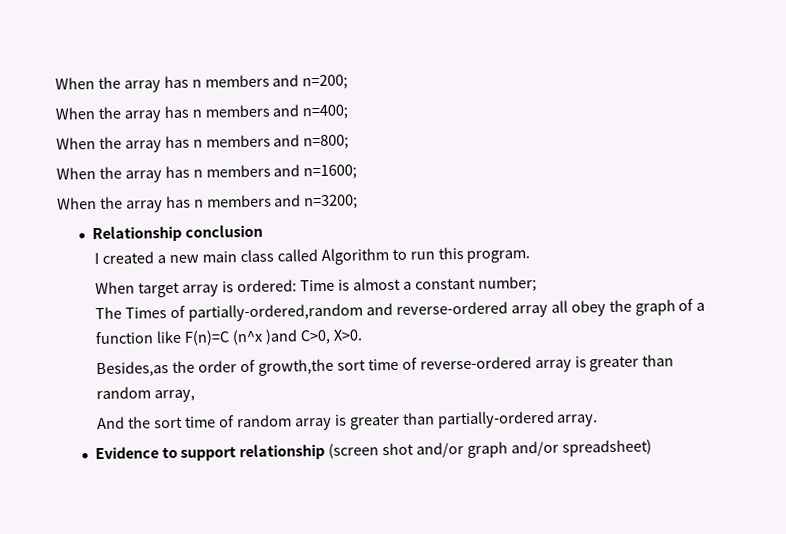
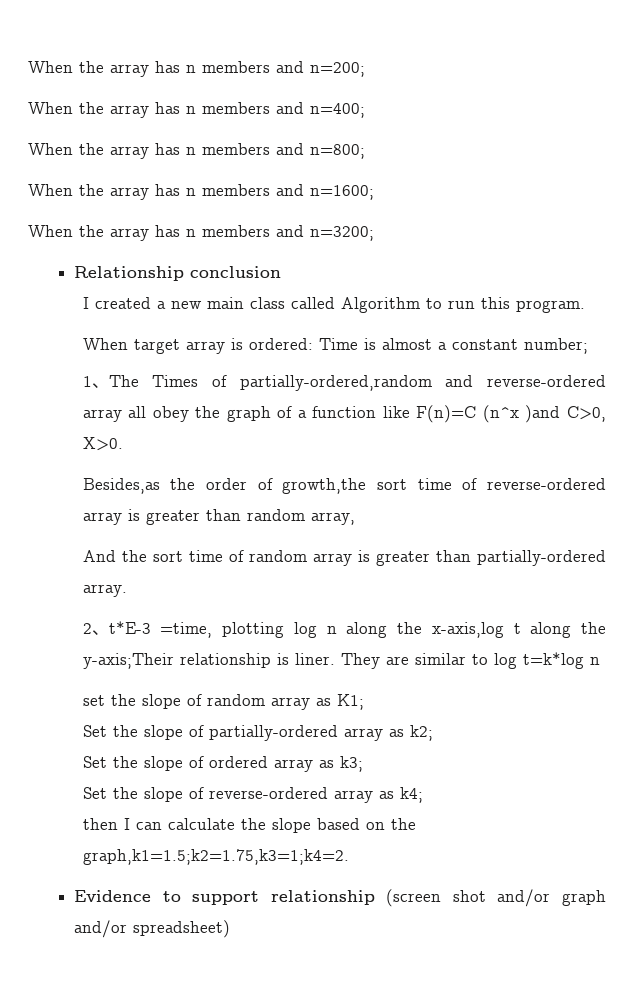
- The Times of partially-ordered,random and reverse-ordered array all obey the graph of a function like F(n)=C (n^x )and C>0, X>0.
+ 1、The Times of partially-ordered,random and reverse-ordered array all obey the graph of a function like F(n)=C (n^x )and C>0, X>0.
+ 2、t*E-3 =time, plotting log n along the x-axis,log t along the y-axis;Their relationship is liner. They are similar to log t=k*log n
+ set the slope of random array as K1;
+ Set the slope of partially-ordered array as k2;
+ Set the slope of ordered array as k3;
+ Set the slope of reverse-ordered array as k4;
+ then I can calculate the slope based on the graph,k1=1.5;k2=1.75,k3=1;k4=2.

